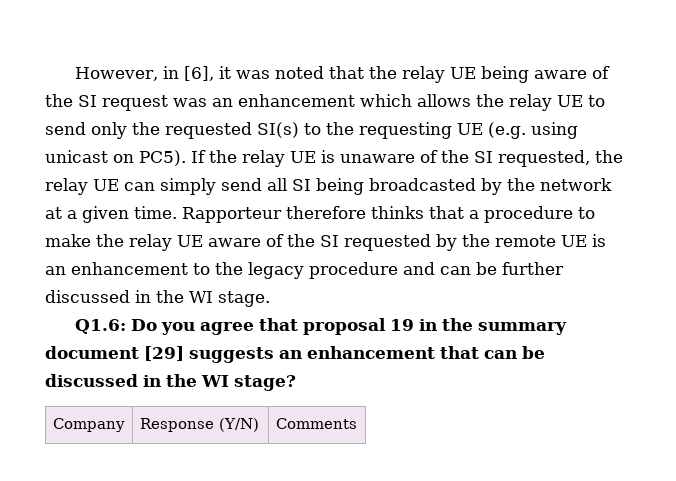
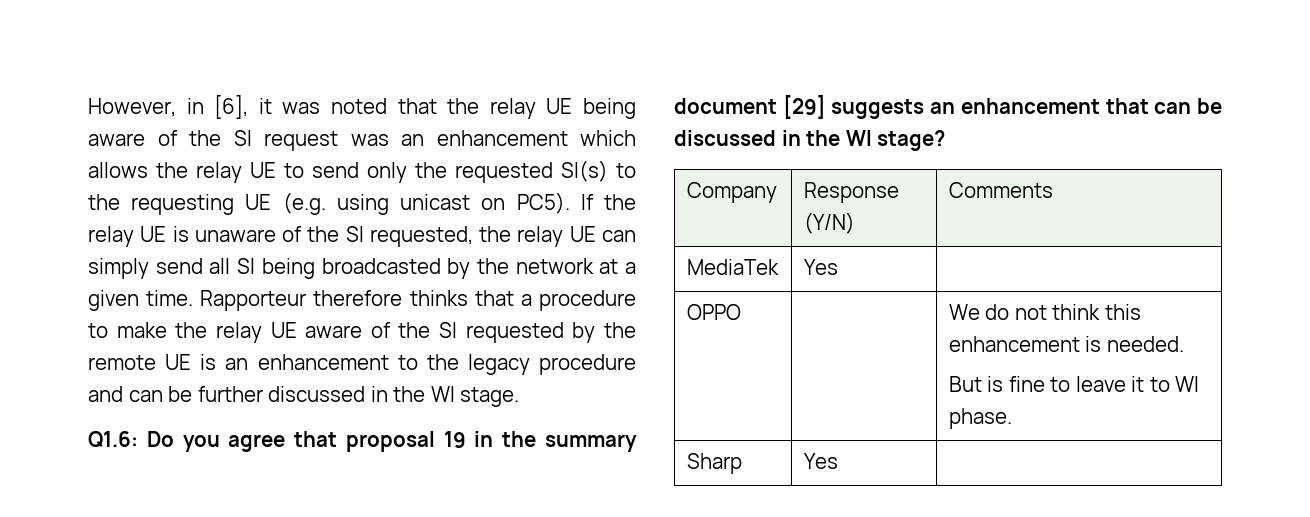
+ MediaTek | Yes |
+ OPPO | | We do not think this enhancement is needed.
+ But is fine to leave it to WI phase.
+ Sharp | Yes |

